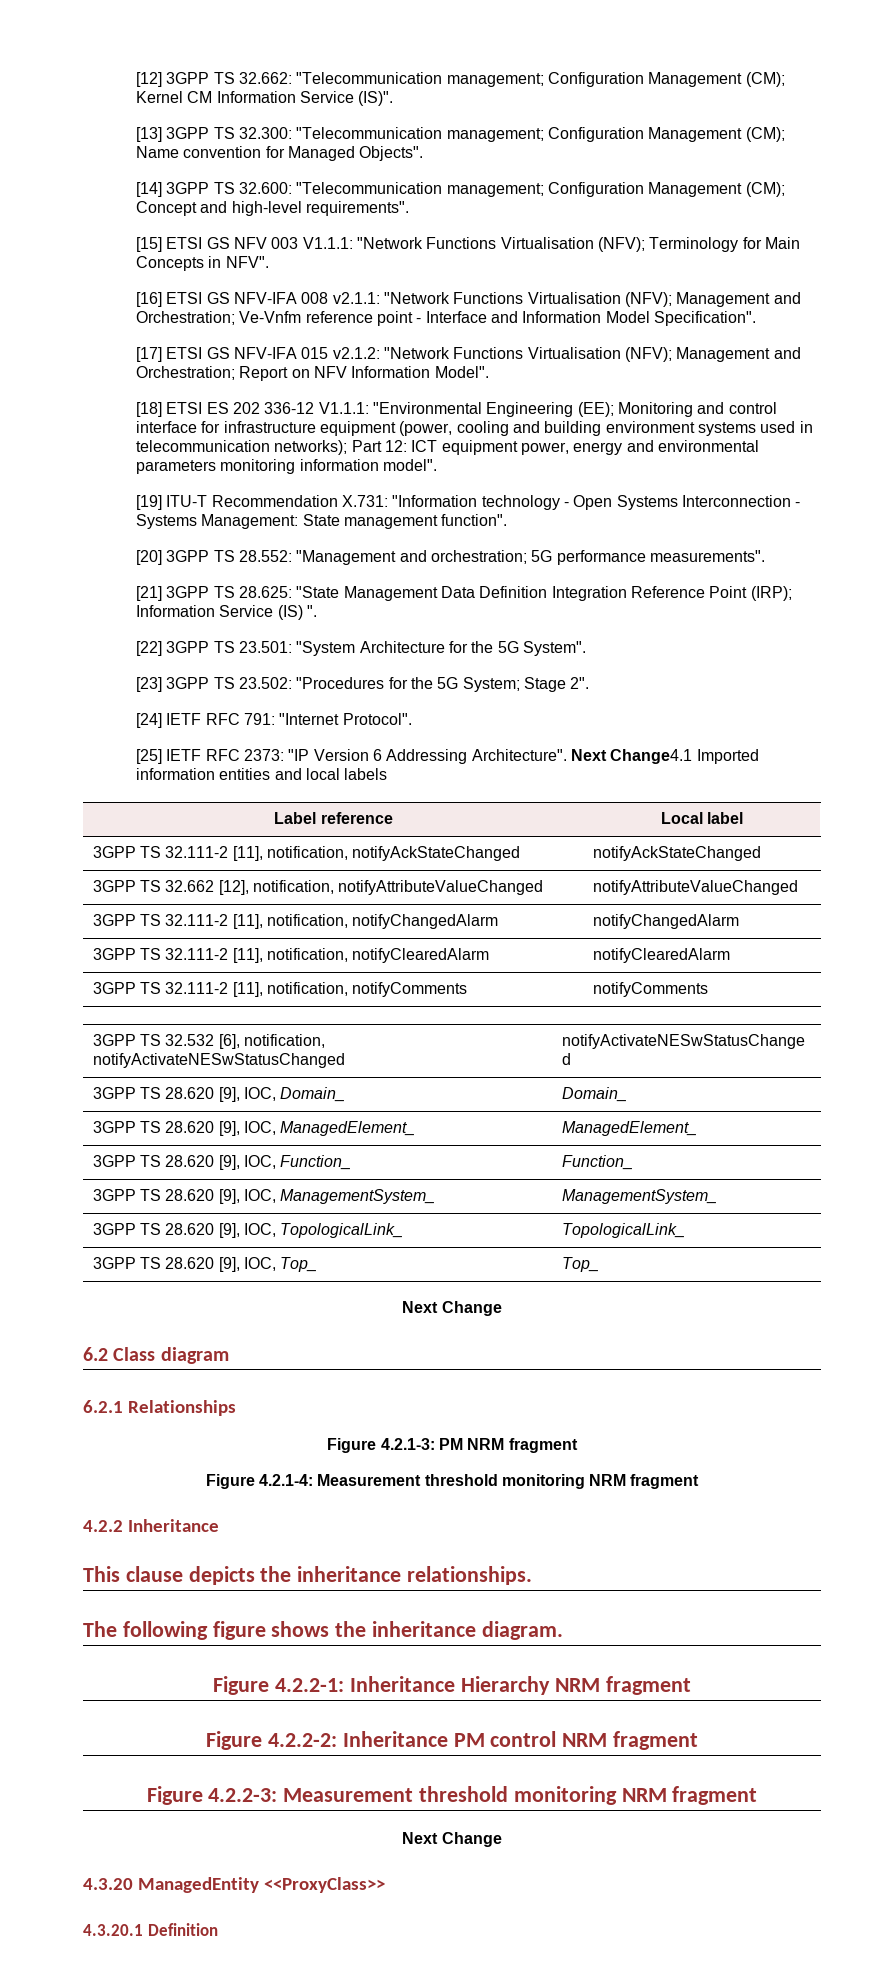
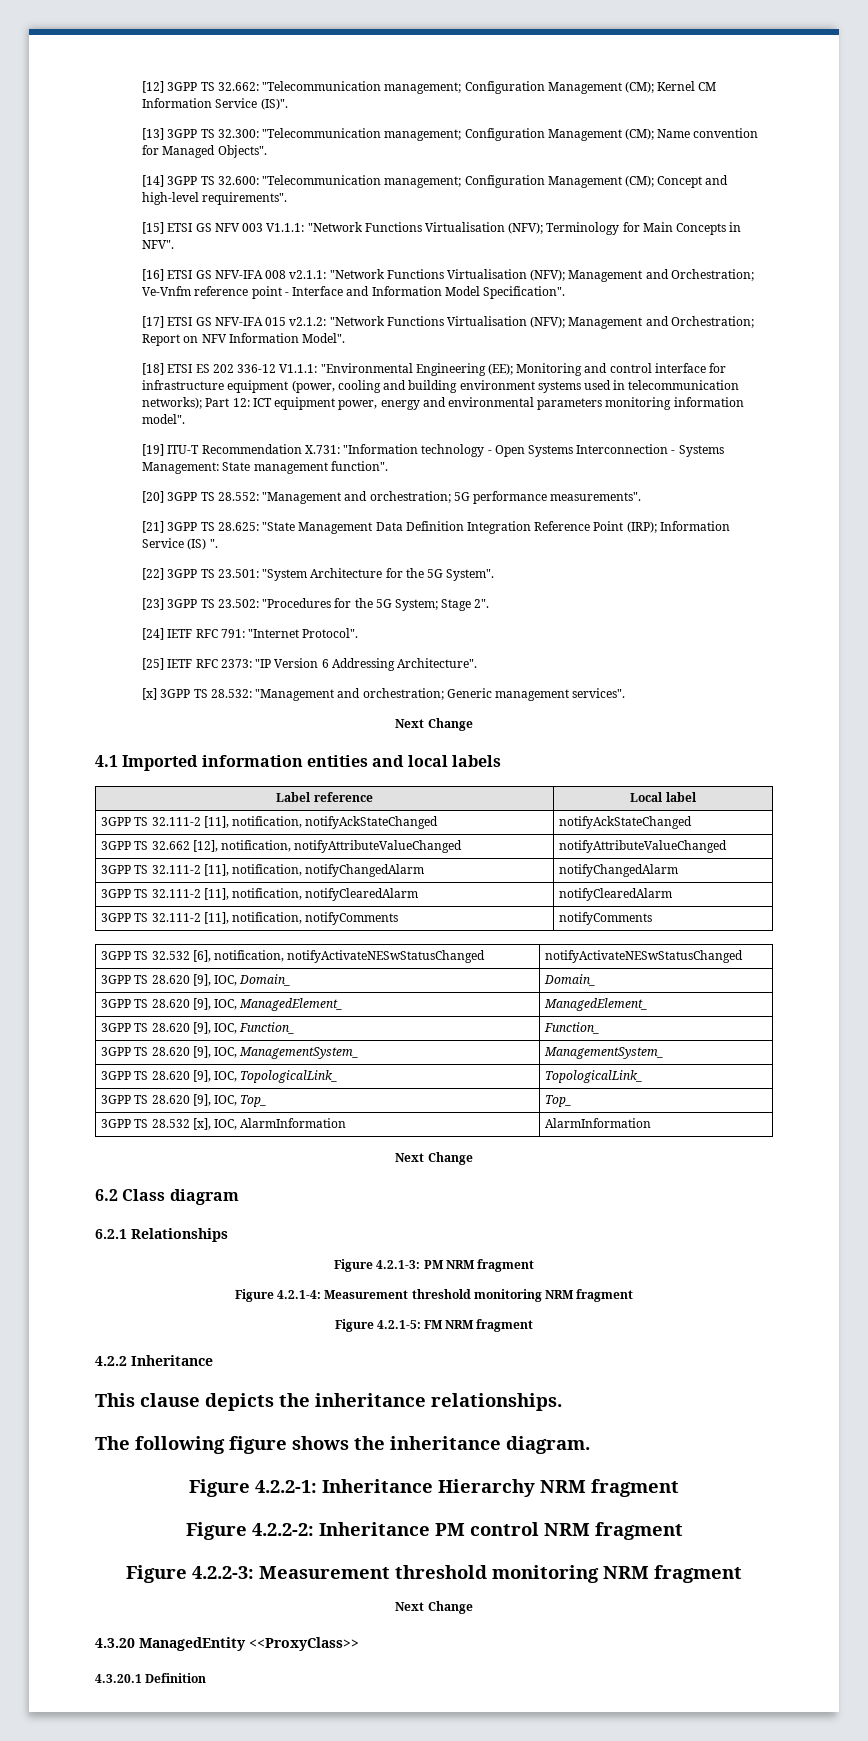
- [25] IETF RFC 2373: "IP Version 6 Addressing Architecture". Next Change4.1 Imported information entities and local labels
+ [25] IETF RFC 2373: "IP Version 6 Addressing Architecture".
+ [x] 3GPP TS 28.532: "Management and orchestration; Generic management services".
+ Next Change
+ 4.1 Imported information entities and local labels
+ 3GPP TS 28.532 [x], IOC, AlarmInformation | AlarmInformation
+ Figure 4.2.1-5: FM NRM fragment

